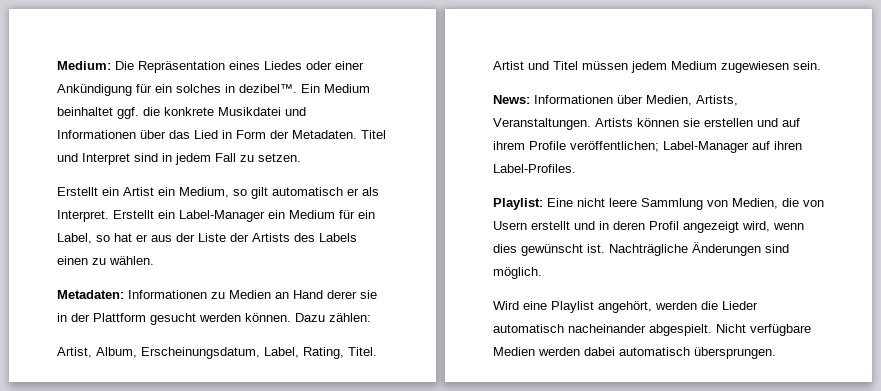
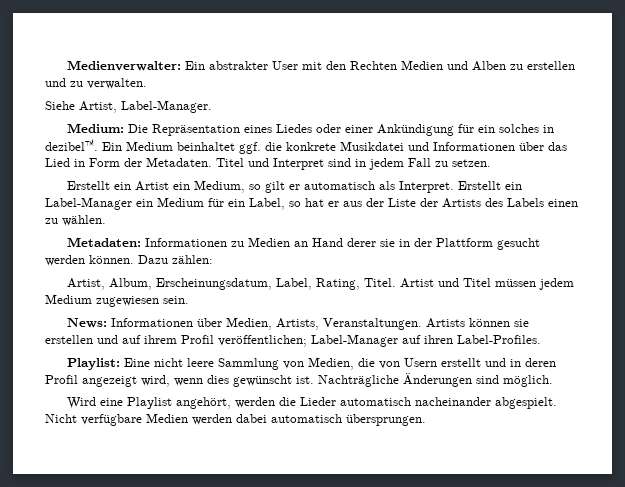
+ Medienverwalter: Ein abstrakter User mit den Rechten Medien und Alben zu erstellen und zu verwalten.
+ Siehe Artist, Label-Manager.
- Erstellt ein Artist ein Medium, so gilt automatisch er als Interpret.
+ Erstellt ein Artist ein Medium, so gilt er automatisch als Interpret.
- Artists können sie erstellen und auf ihrem Profile veröffentlichen; Label-Manager auf ihren Label-Profiles.
+ Artists können sie erstellen und auf ihrem Profil veröffentlichen; Label-Manager auf ihren Label-Profiles.

